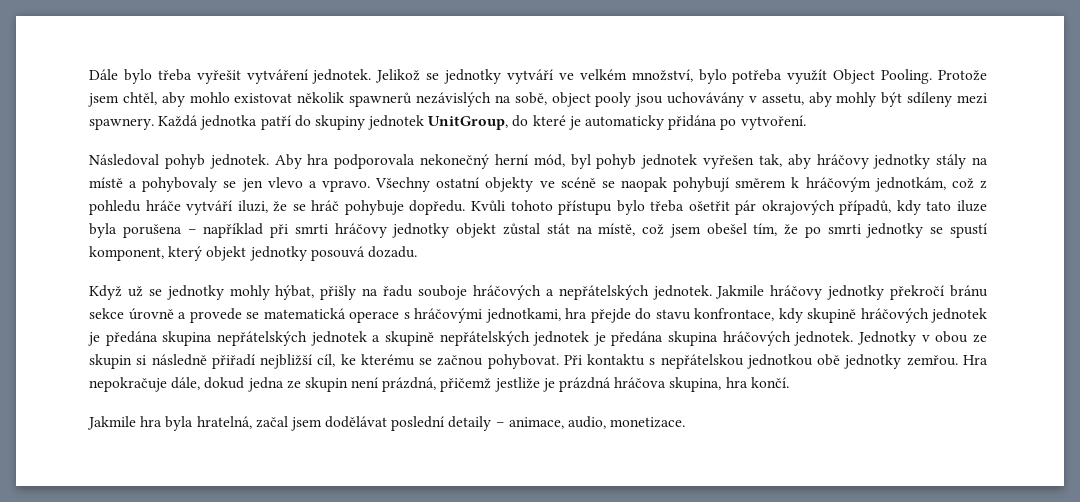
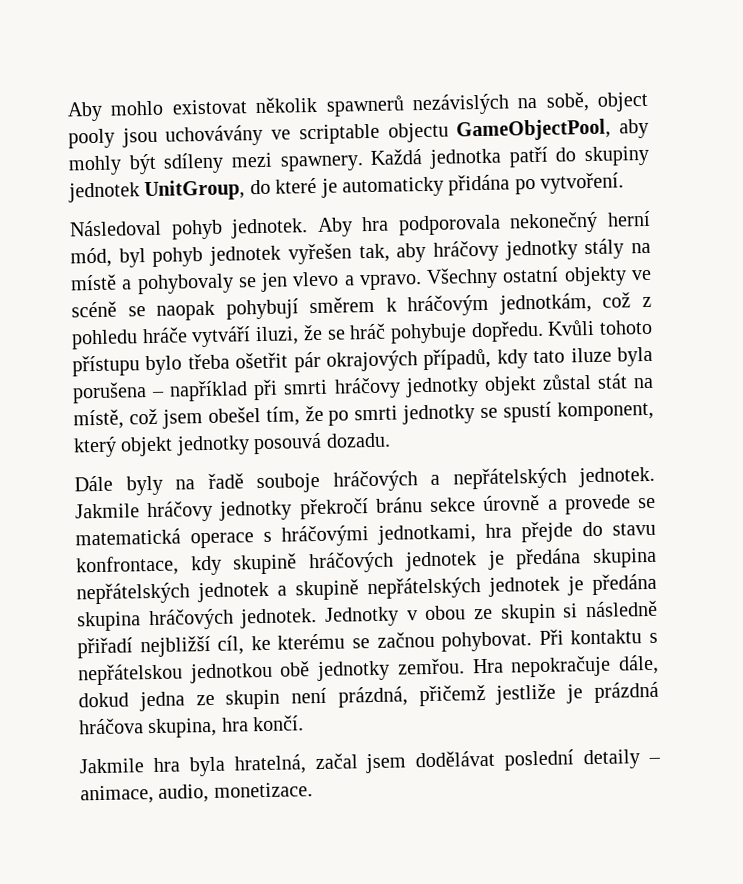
- Dále bylo třeba vyřešit vytváření jednotek. Jelikož se jednotky vytváří ve velkém množství, bylo potřeba využít Object Pooling. Protože jsem chtěl, aby mohlo existovat několik spawnerů nezávislých na sobě, object pooly jsou uchovávány v assetu, aby mohly být sdíleny mezi spawnery.
+ Aby mohlo existovat několik spawnerů nezávislých na sobě, object pooly jsou uchovávány ve scriptable objectu GameObjectPool, aby mohly být sdíleny mezi spawnery.
- Když už se jednotky mohly hýbat, přišly na řadu souboje hráčových a nepřátelských jednotek.
+ Dále byly na řadě souboje hráčových a nepřátelských jednotek.

